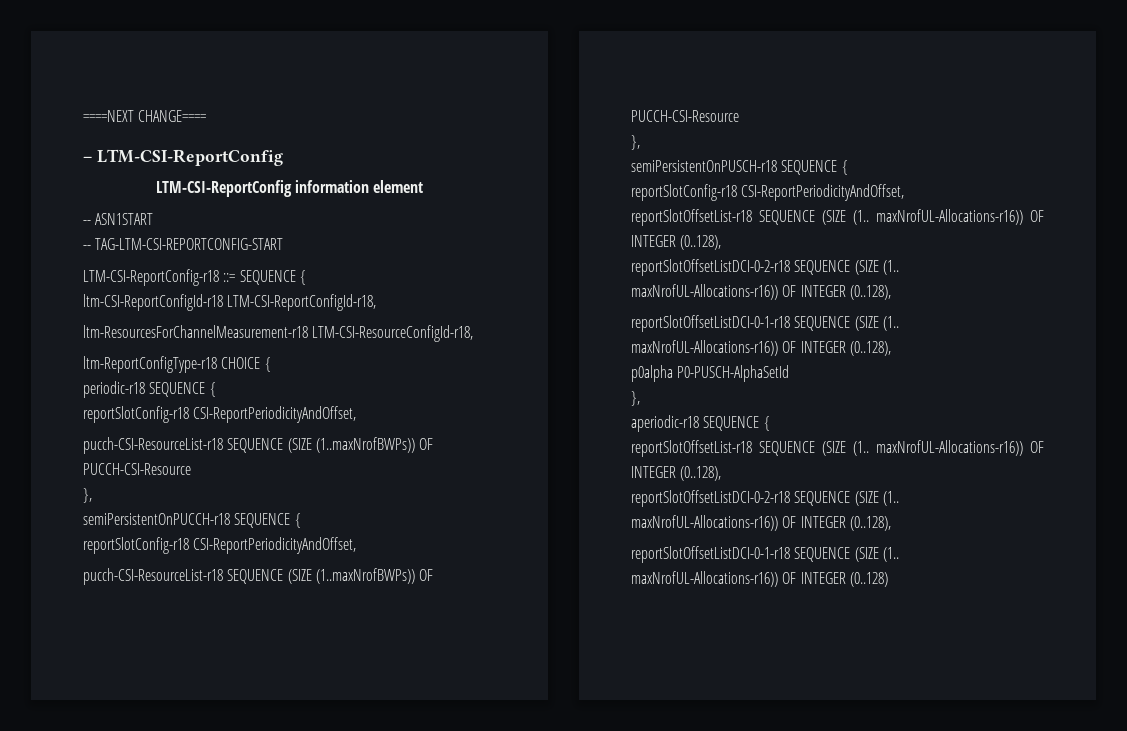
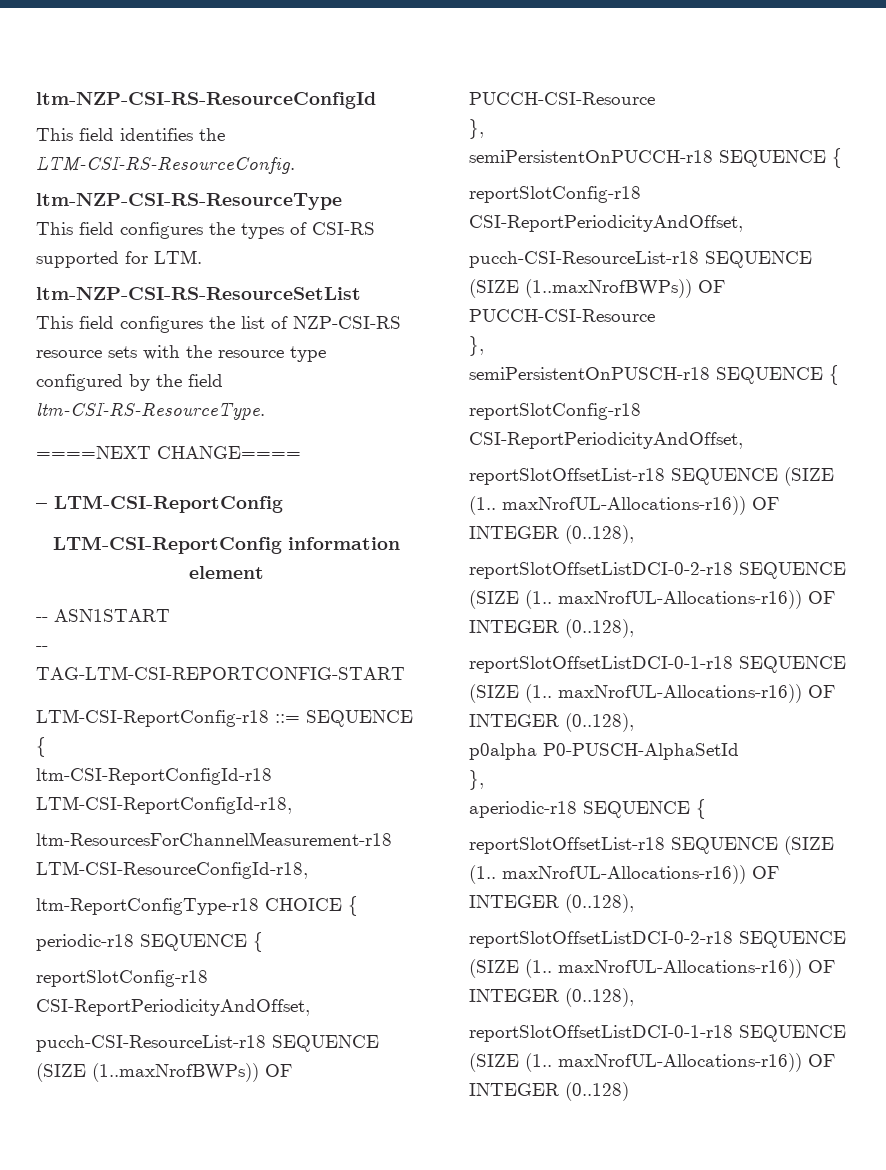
+ ltm-NZP-CSI-RS-ResourceConfigId
+ This field identifies the LTM-CSI-RS-ResourceConfig.
+ ltm-NZP-CSI-RS-ResourceType
+ This field configures the types of CSI-RS supported for LTM.
+ ltm-NZP-CSI-RS-ResourceSetList
+ This field configures the list of NZP-CSI-RS resource sets with the resource type configured by the field ltm-CSI-RS-ResourceType.

